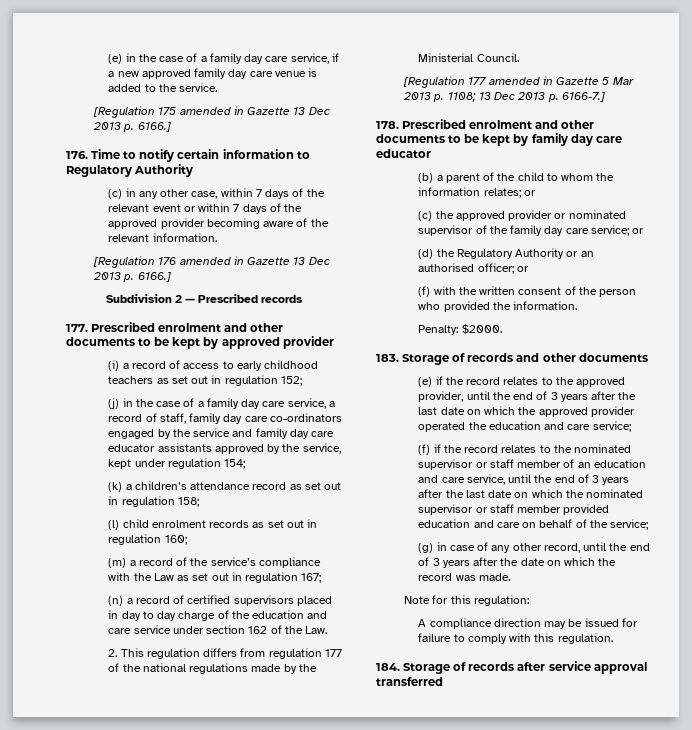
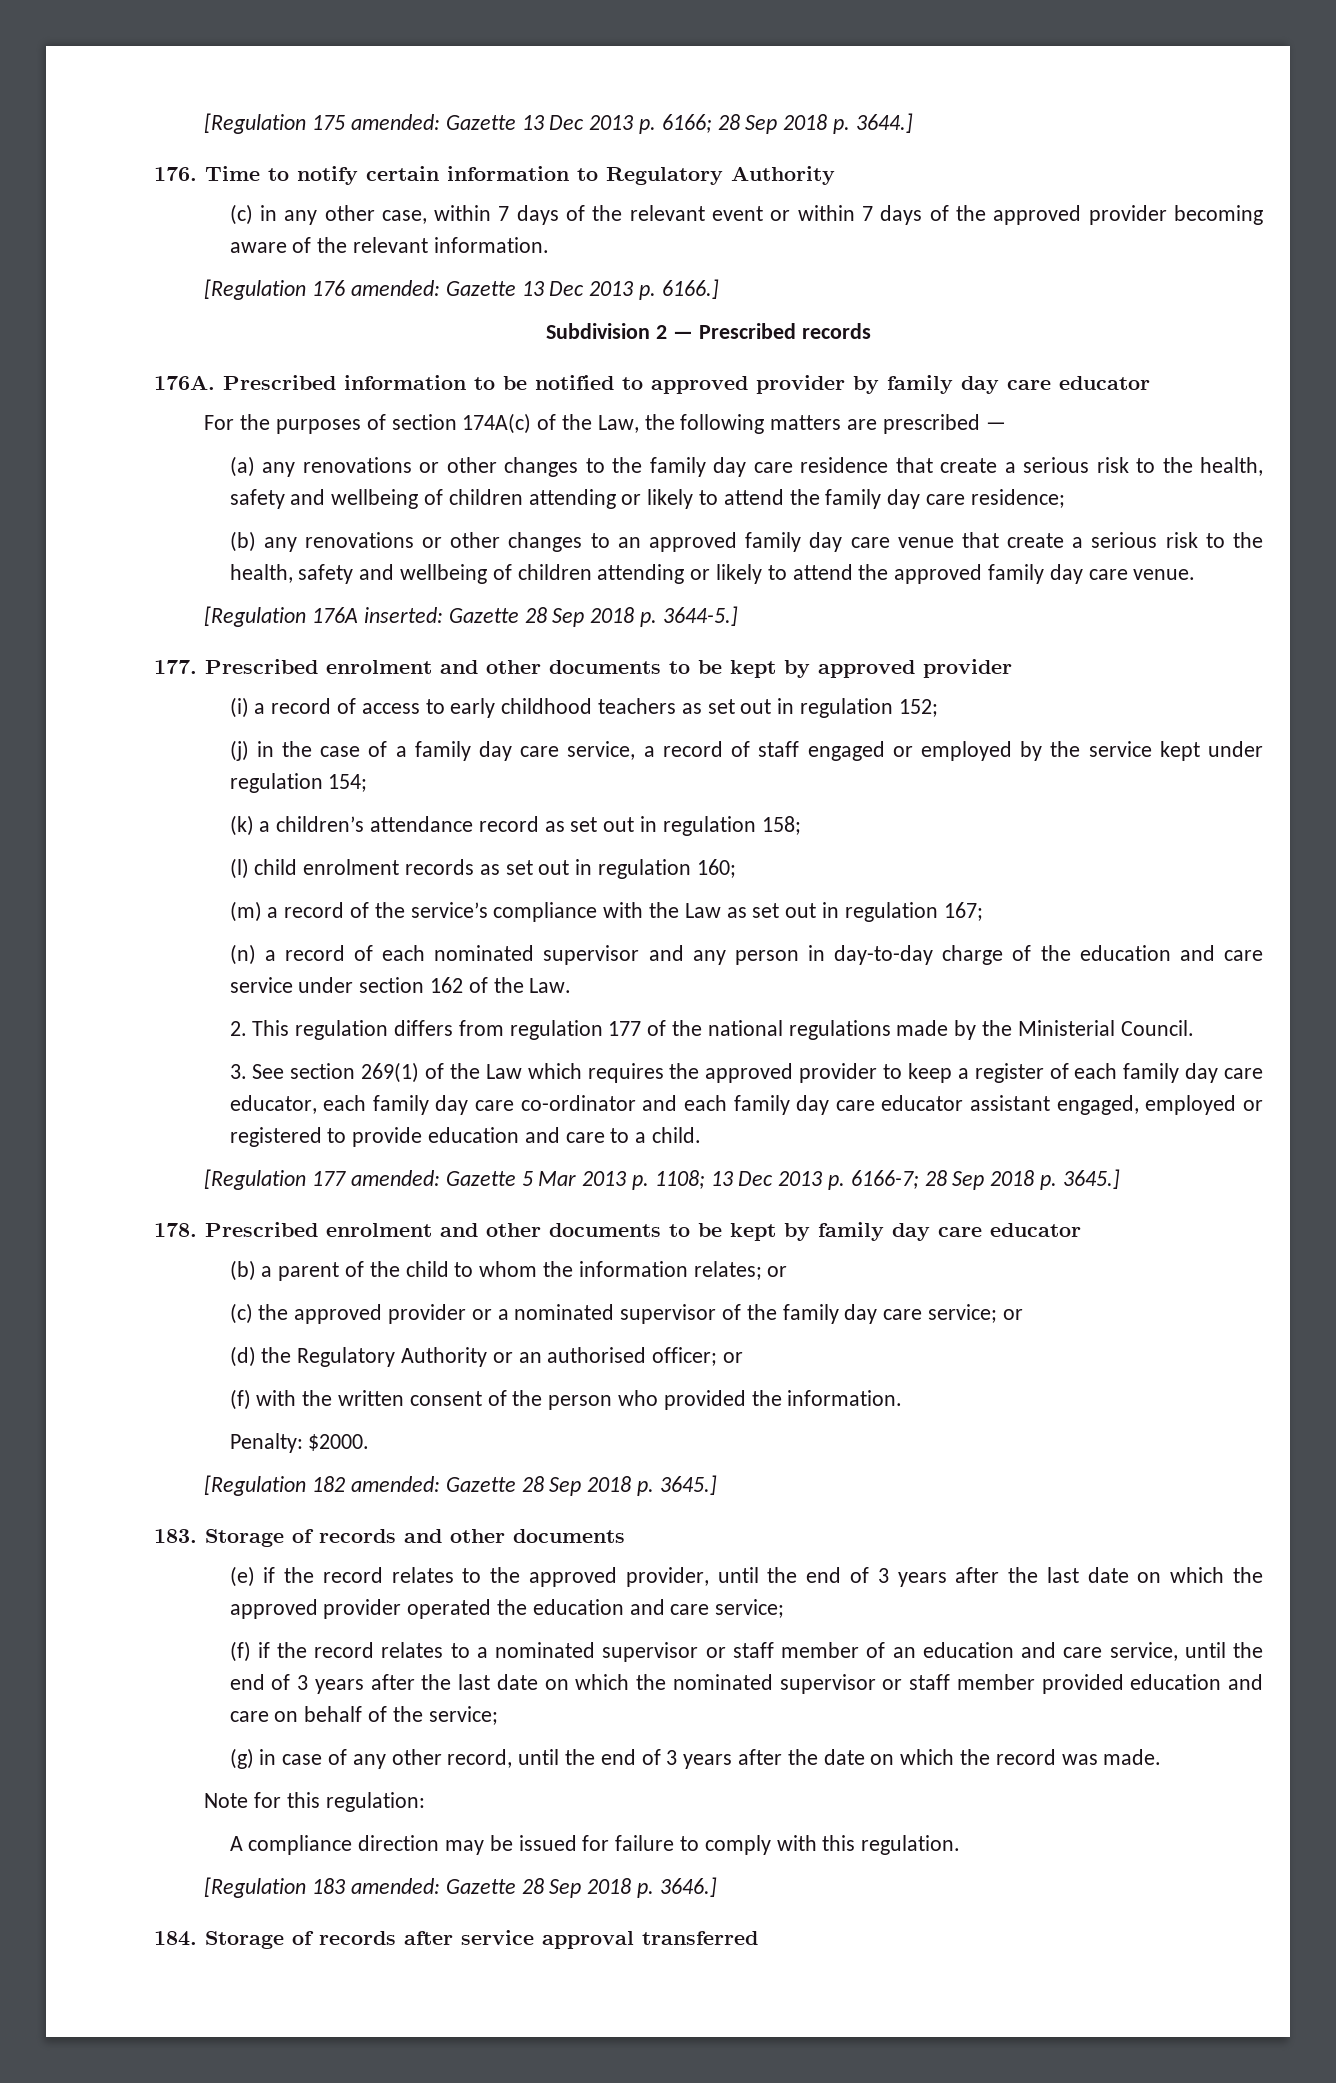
- (e) in the case of a family day care service, if a new approved family day care venue is added to the service.
- [Regulation 175 amended in Gazette 13 Dec 2013 p. 6166.]
+ [Regulation 175 amended: Gazette 13 Dec 2013 p. 6166; 28 Sep 2018 p. 3644.]
- [Regulation 176 amended in Gazette 13 Dec 2013 p. 6166.]
+ [Regulation 176 amended: Gazette 13 Dec 2013 p. 6166.]
+ 176A. Prescribed information to be notified to approved provider by family day care educator
+ For the purposes of section 174A(c) of the Law, the following matters are prescribed —
+ (a) any renovations or other changes to the family day care residence that create a serious risk to the health, safety and wellbeing of children attending or likely to attend the family day care residence;
+ (b) any renovations or other changes to an approved family day care venue that create a serious risk to the health, safety and wellbeing of children attending or likely to attend the approved family day care venue.
+ [Regulation 176A inserted: Gazette 28 Sep 2018 p. 3644-5.]
- (j) in the case of a family day care service, a record of staff, family day care co-ordinators engaged by the service and family day care educator assistants approved by the service, kept under regulation 154;
+ (j) in the case of a family day care service, a record of staff engaged or employed by the service kept under regulation 154;
- (n) a record of certified supervisors placed in day to day charge of the education and care service under section 162 of the Law.
+ (n) a record of each nominated supervisor and any person in day-to-day charge of the education and care service under section 162 of the Law.
+ 3. See section 269(1) of the Law which requires the approved provider to keep a register of each family day care educator, each family day care co-ordinator and each family day care educator assistant engaged, employed or registered to provide education and care to a child.
- [Regulation 177 amended in Gazette 5 Mar 2013 p. 1108; 13 Dec 2013 p. 6166-7.]
+ [Regulation 177 amended: Gazette 5 Mar 2013 p. 1108; 13 Dec 2013 p. 6166-7; 28 Sep 2018 p. 3645.]
- (c) the approved provider or nominated supervisor of the family day care service; or
+ (c) the approved provider or a nominated supervisor of the family day care service; or
+ [Regulation 182 amended: Gazette 28 Sep 2018 p. 3645.]
- (f) if the record relates to the nominated supervisor or staff member of an education and care service, until the end of 3 years after the last date on which the nominated supervisor or staff member provided education and care on behalf of the service;
+ (f) if the record relates to a nominated supervisor or staff member of an education and care service, until the end of 3 years after the last date on which the nominated supervisor or staff member provided education and care on behalf of the service;
+ [Regulation 183 amended: Gazette 28 Sep 2018 p. 3646.]

